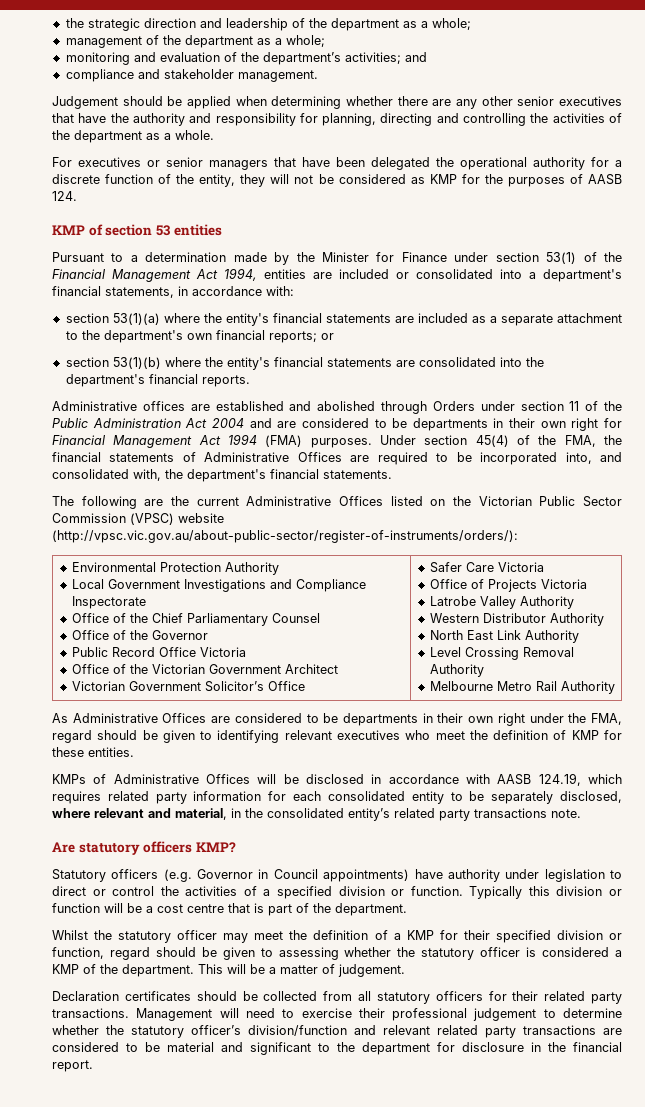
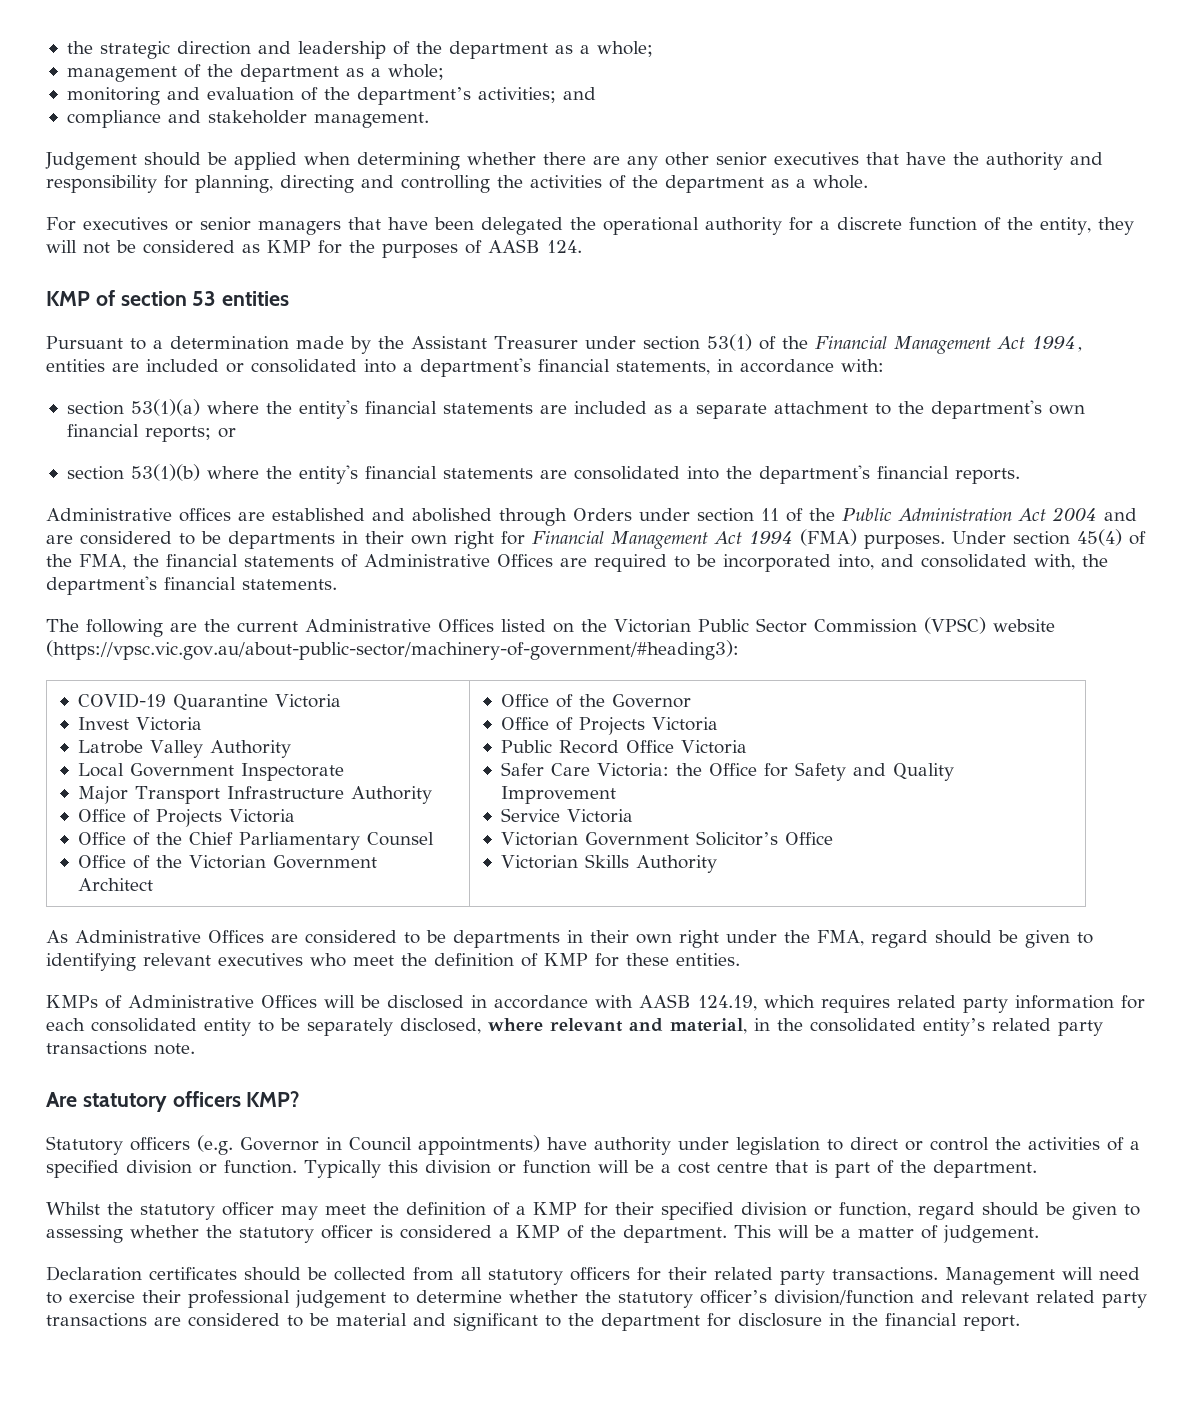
- Pursuant to a determination made by the Minister for Finance under section 53(1) of the Financial Management Act 1994, entities are included or consolidated into a department's financial statements, in accordance with:
+ Pursuant to a determination made by the Assistant Treasurer under section 53(1) of the Financial Management Act 1994, entities are included or consolidated into a department's financial statements, in accordance with:
- The following are the current Administrative Offices listed on the Victorian Public Sector Commission (VPSC) website (http://vpsc.vic.gov.au/about-public-sector/register-of-instruments/orders/):
- Environmental Protection Authority
- Local Government Investigations and Compliance Inspectorate
+ The following are the current Administrative Offices listed on the Victorian Public Sector Commission (VPSC) website (https://vpsc.vic.gov.au/about-public-sector/machinery-of-government/#heading3):
+ COVID-19 Quarantine Victoria
+ Invest Victoria
+ Latrobe Valley Authority
+ Local Government Inspectorate
+ Major Transport Infrastructure Authority
+ Office of Projects Victoria
- Office of the Governor
+ Office of the Victorian Government Architect | Office of the Governor
+ Office of Projects Victoria
  Public Record Office Victoria
- Office of the Victorian Government Architect
- Victorian Government Solicitor’s Office | Safer Care Victoria
- Office of Projects Victoria
- Latrobe Valley Authority
- Western Distributor Authority
- North East Link Authority
- Level Crossing Removal Authority
- Melbourne Metro Rail Authority
+ Safer Care Victoria: the Office for Safety and Quality Improvement
+ Service Victoria
+ Victorian Government Solicitor’s Office
+ Victorian Skills Authority

